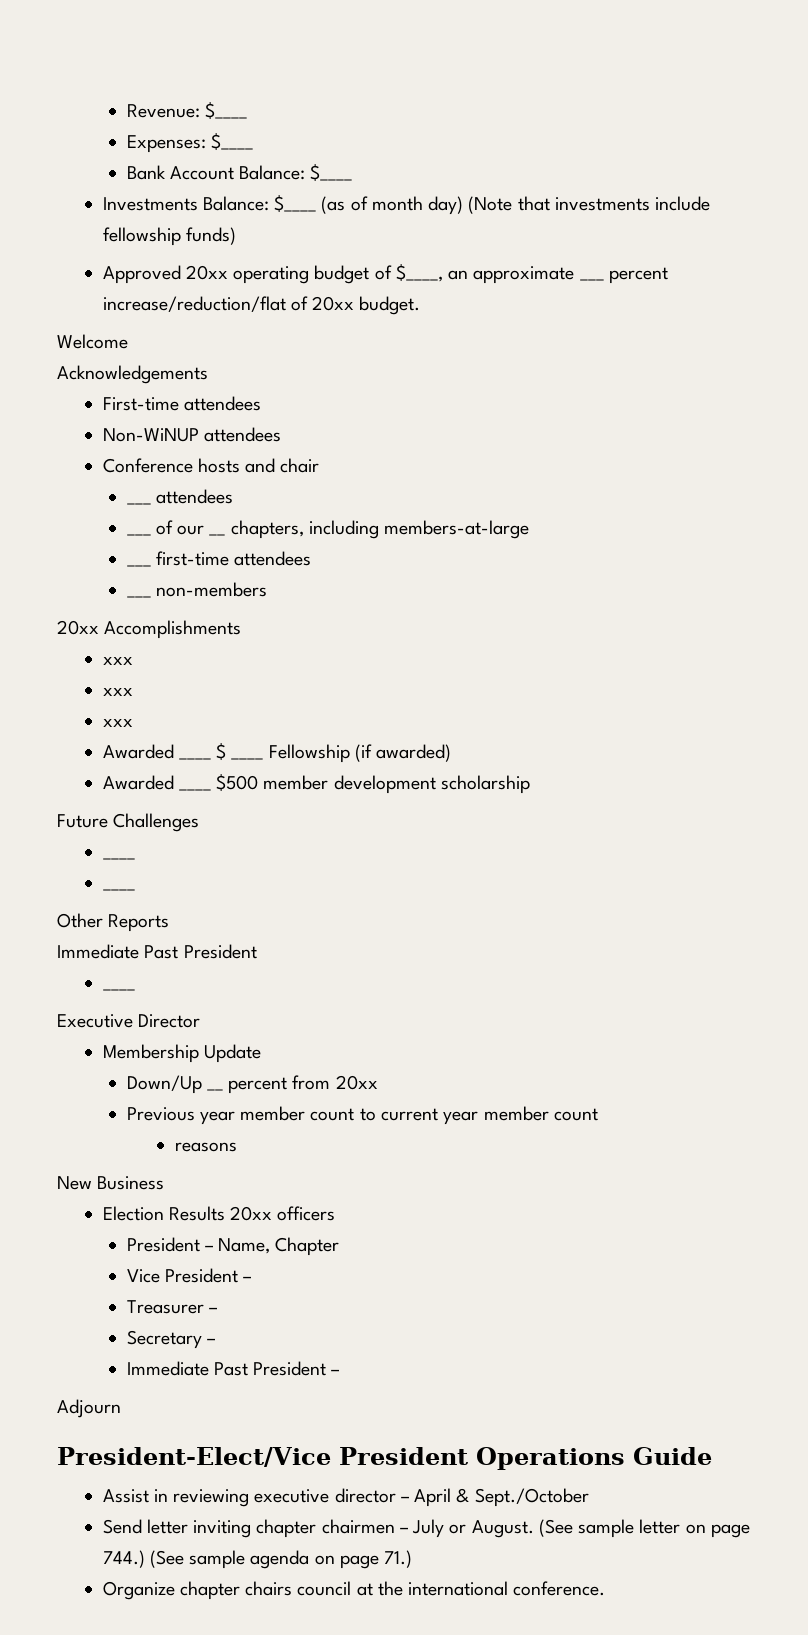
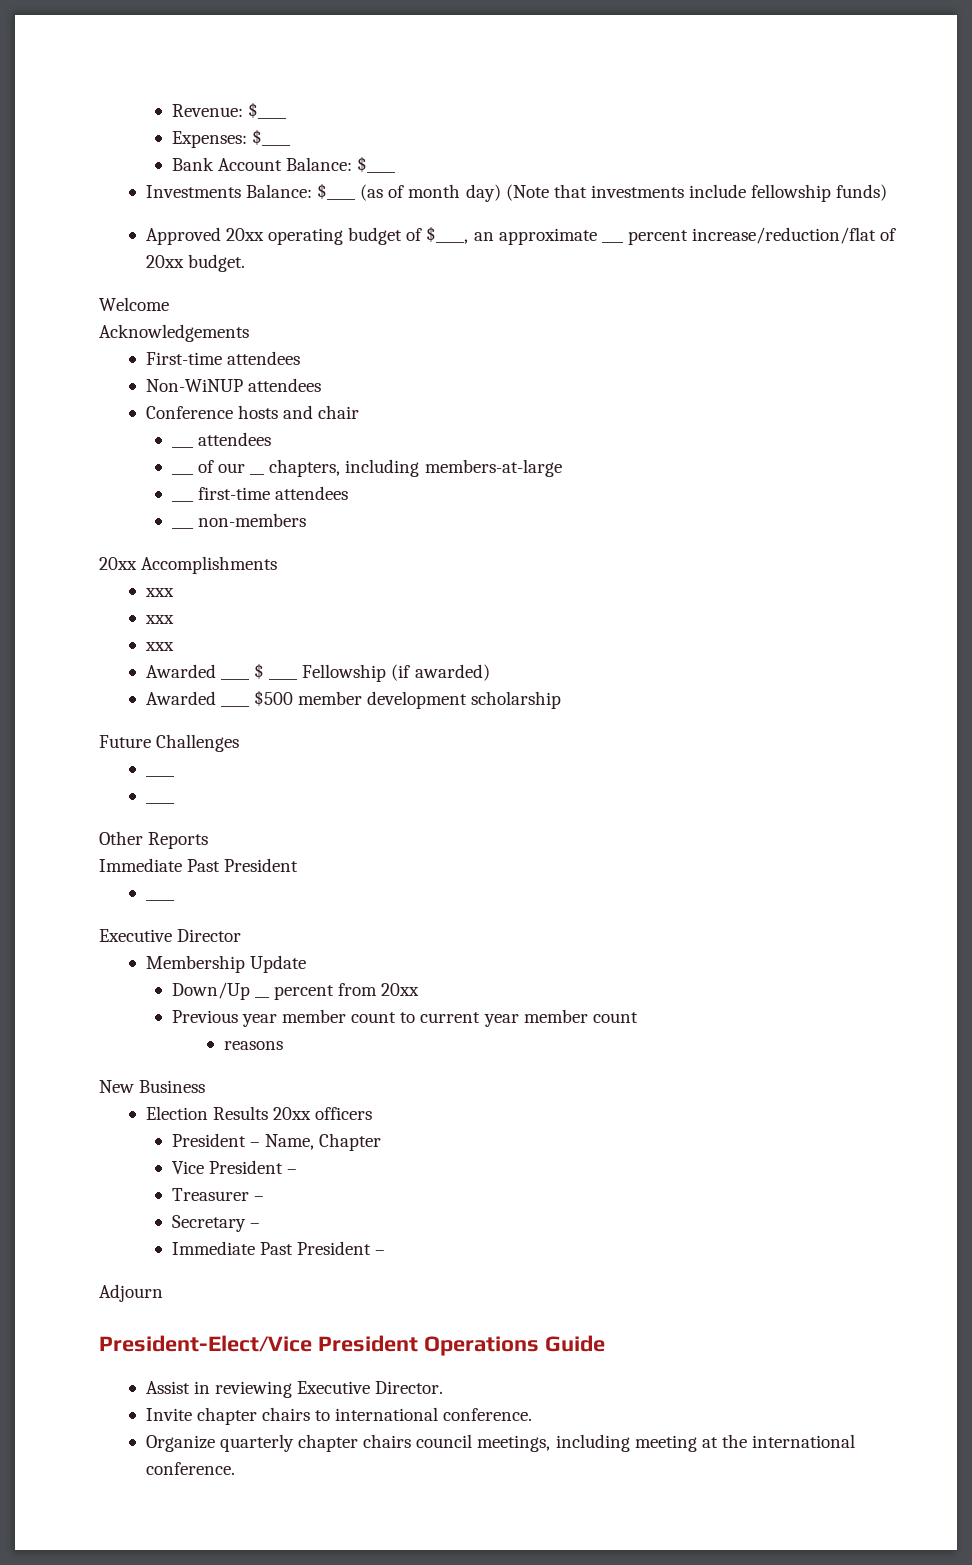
- Assist in reviewing executive director – April & Sept./October
- Send letter inviting chapter chairmen – July or August. (See sample letter on page 744.) (See sample agenda on page 71.)
+ Assist in reviewing Executive Director.
+ Invite chapter chairs to international conference.
- Organize chapter chairs council at the international conference.
+ Organize quarterly chapter chairs council meetings, including meeting at the international conference.

